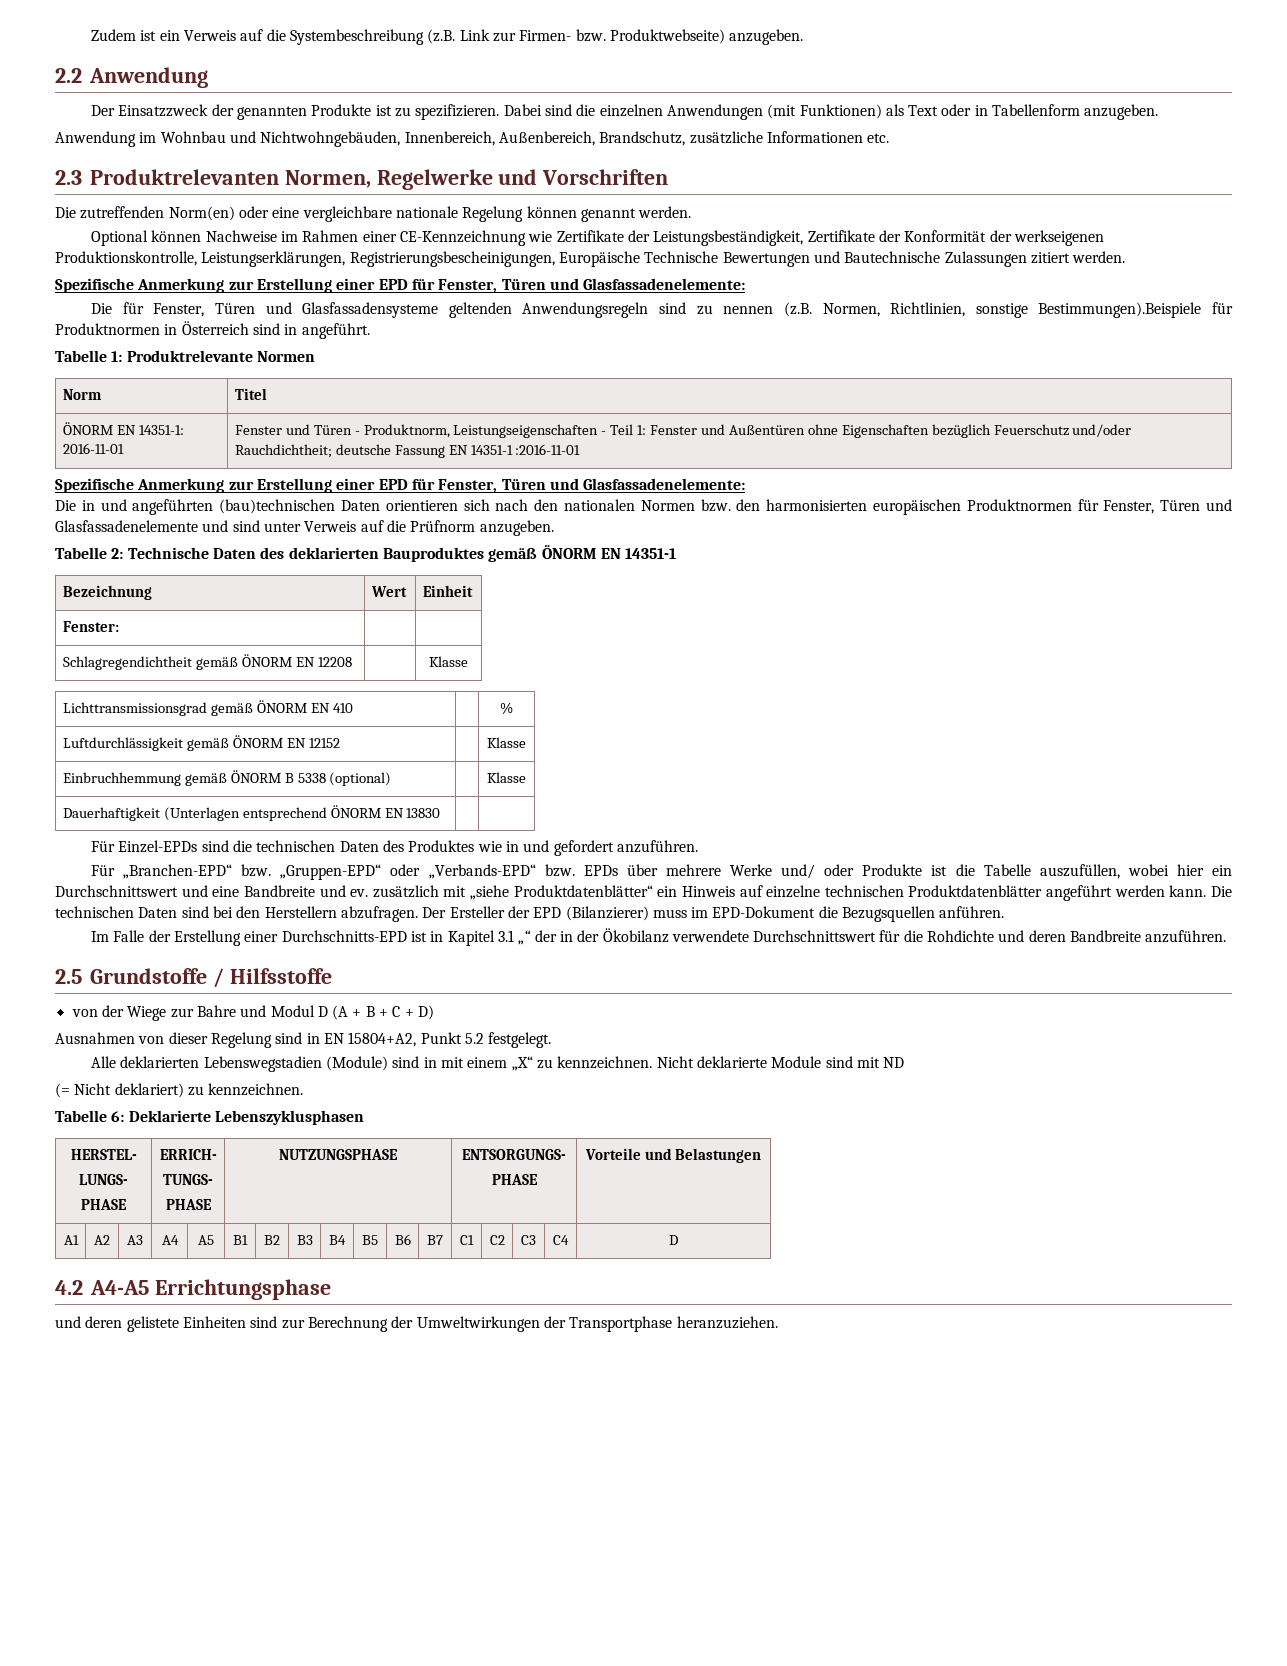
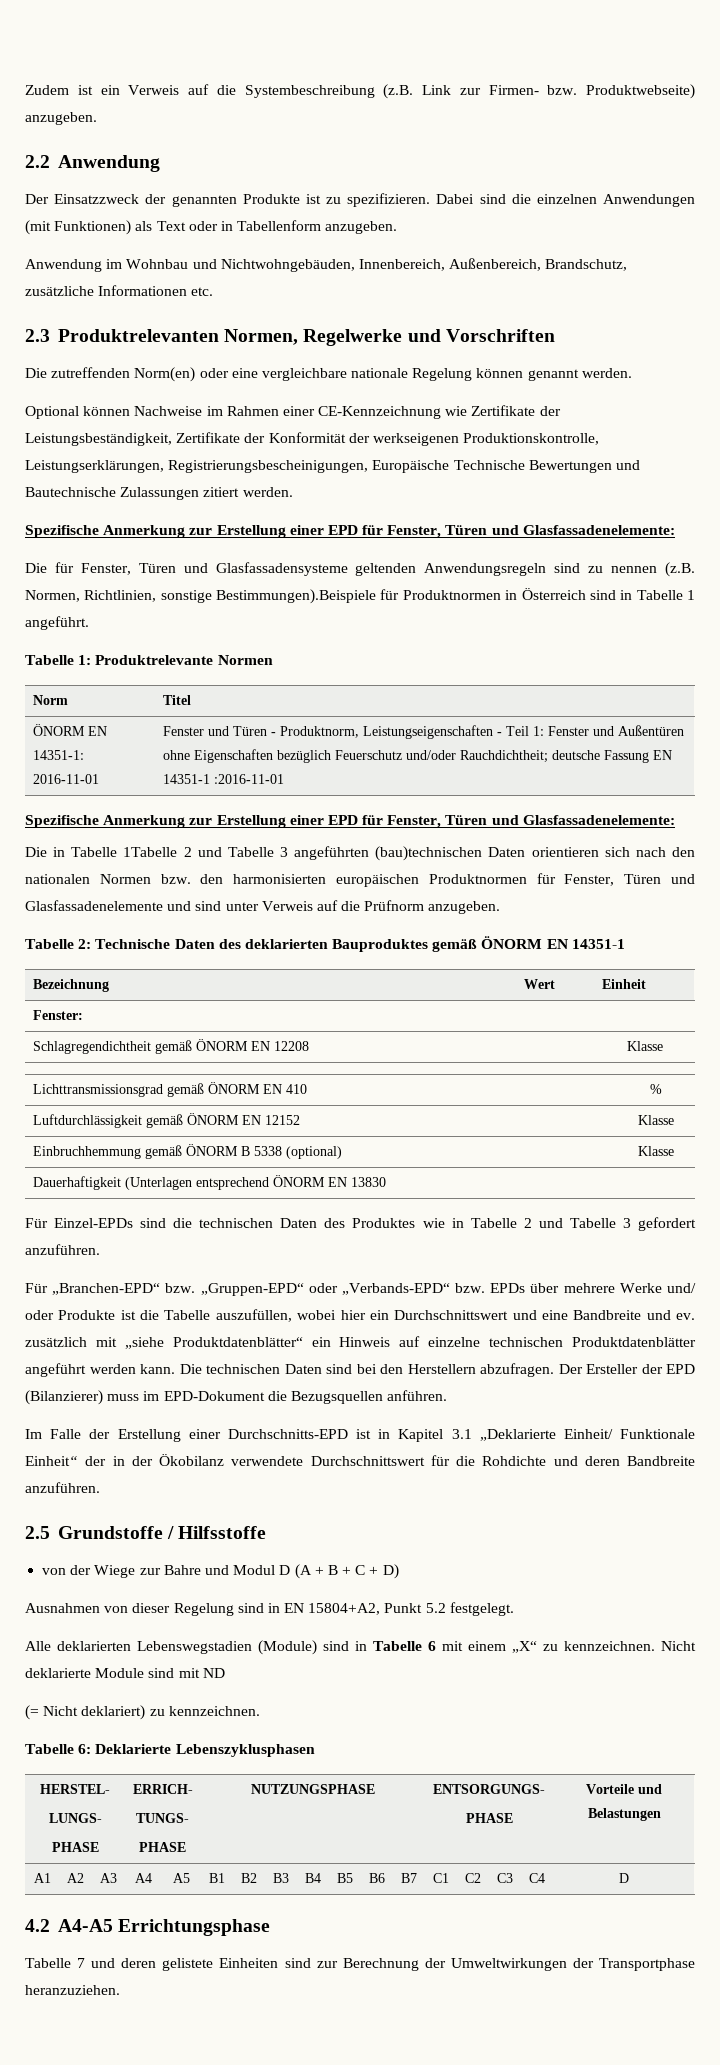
- Die für Fenster, Türen und Glasfassadensysteme geltenden Anwendungsregeln sind zu nennen (z.B. Normen, Richtlinien, sonstige Bestimmungen).Beispiele für Produktnormen in Österreich sind in angeführt.
+ Die für Fenster, Türen und Glasfassadensysteme geltenden Anwendungsregeln sind zu nennen (z.B. Normen, Richtlinien, sonstige Bestimmungen).Beispiele für Produktnormen in Österreich sind in Tabelle 1 angeführt.
- Die in und angeführten (bau)technischen Daten orientieren sich nach den nationalen Normen bzw. den harmonisierten europäischen Produktnormen für Fenster, Türen und Glasfassadenelemente und sind unter Verweis auf die Prüfnorm anzugeben.
+ Die in Tabelle 1Tabelle 2 und Tabelle 3 angeführten (bau)technischen Daten orientieren sich nach den nationalen Normen bzw. den harmonisierten europäischen Produktnormen für Fenster, Türen und Glasfassadenelemente und sind unter Verweis auf die Prüfnorm anzugeben.
- Für Einzel-EPDs sind die technischen Daten des Produktes wie in und gefordert anzuführen.
+ Für Einzel-EPDs sind die technischen Daten des Produktes wie in Tabelle 2 und Tabelle 3 gefordert anzuführen.
- Im Falle der Erstellung einer Durchschnitts-EPD ist in Kapitel 3.1 „“ der in der Ökobilanz verwendete Durchschnittswert für die Rohdichte und deren Bandbreite anzuführen.
+ Im Falle der Erstellung einer Durchschnitts-EPD ist in Kapitel 3.1 „Deklarierte Einheit/ Funktionale Einheit“ der in der Ökobilanz verwendete Durchschnittswert für die Rohdichte und deren Bandbreite anzuführen.
- Alle deklarierten Lebenswegstadien (Module) sind in mit einem „X“ zu kennzeichnen.
+ Alle deklarierten Lebenswegstadien (Module) sind in Tabelle 6 mit einem „X“ zu kennzeichnen.
- und deren gelistete Einheiten sind zur Berechnung der Umweltwirkungen der Transportphase heranzuziehen.
+ Tabelle 7 und deren gelistete Einheiten sind zur Berechnung der Umweltwirkungen der Transportphase heranzuziehen.

